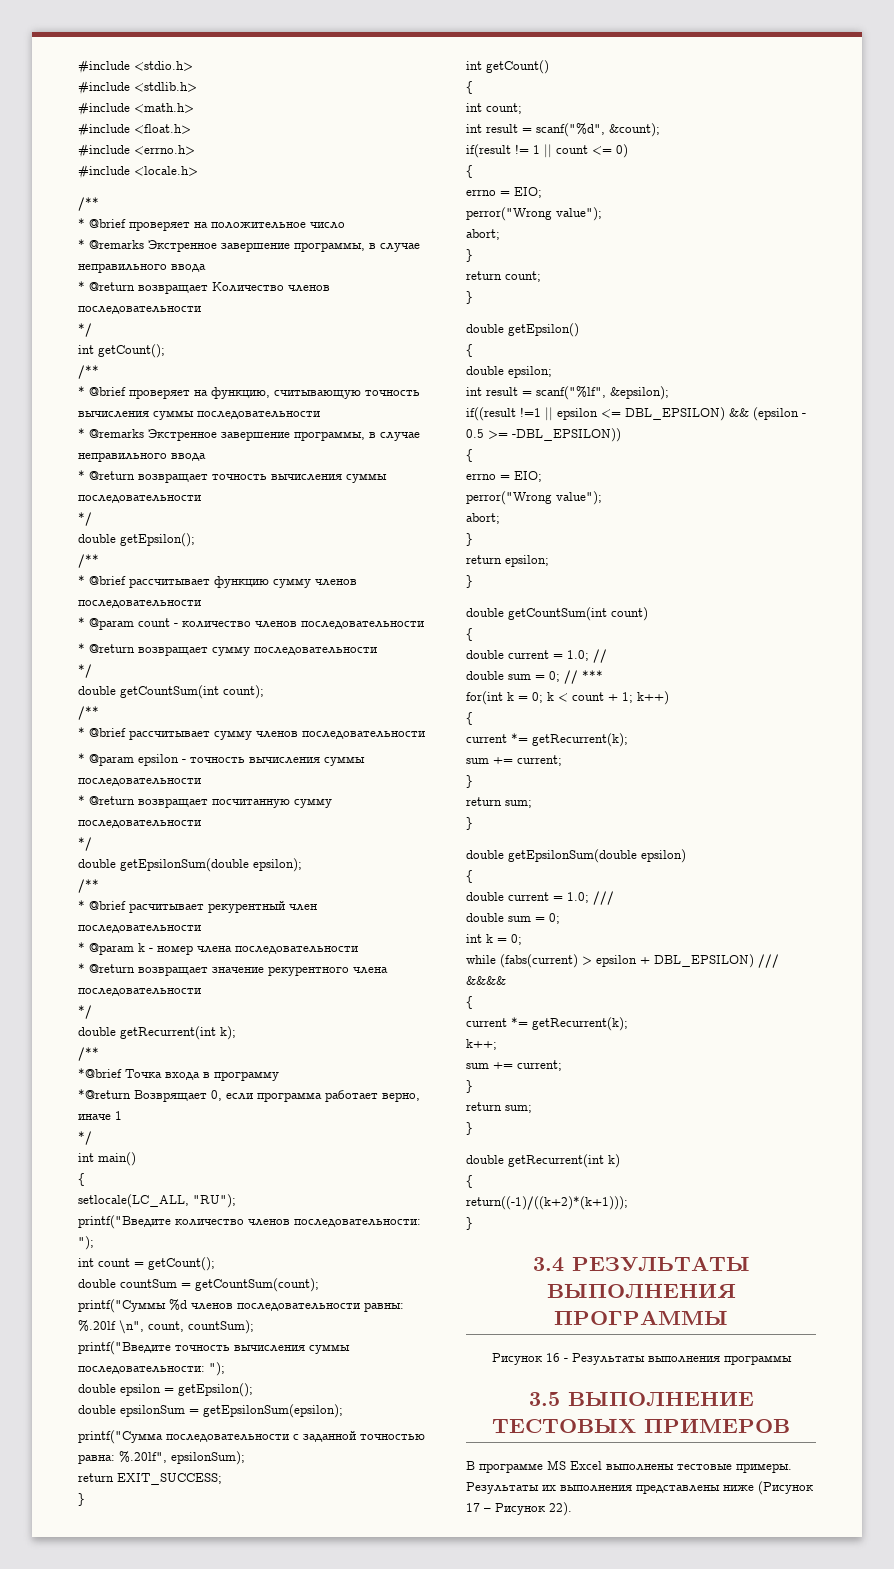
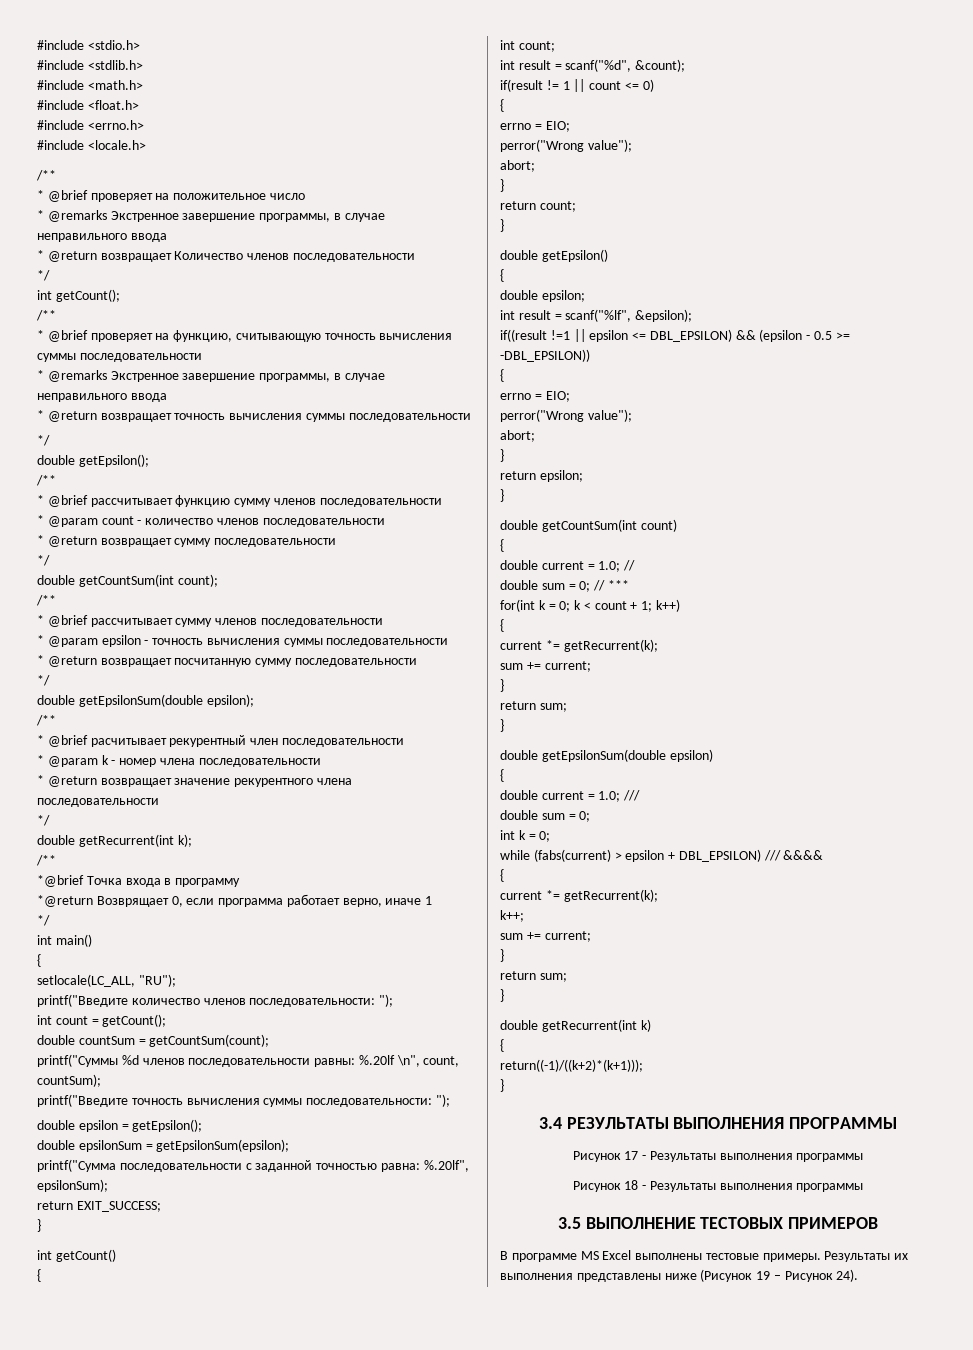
- Рисунок 16 - Результаты выполнения программы
+ Рисунок 17 - Результаты выполнения программы
+ Рисунок 18 - Результаты выполнения программы
- Результаты их выполнения представлены ниже (Рисунок 17 – Рисунок 22).
+ Результаты их выполнения представлены ниже (Рисунок 19 – Рисунок 24).

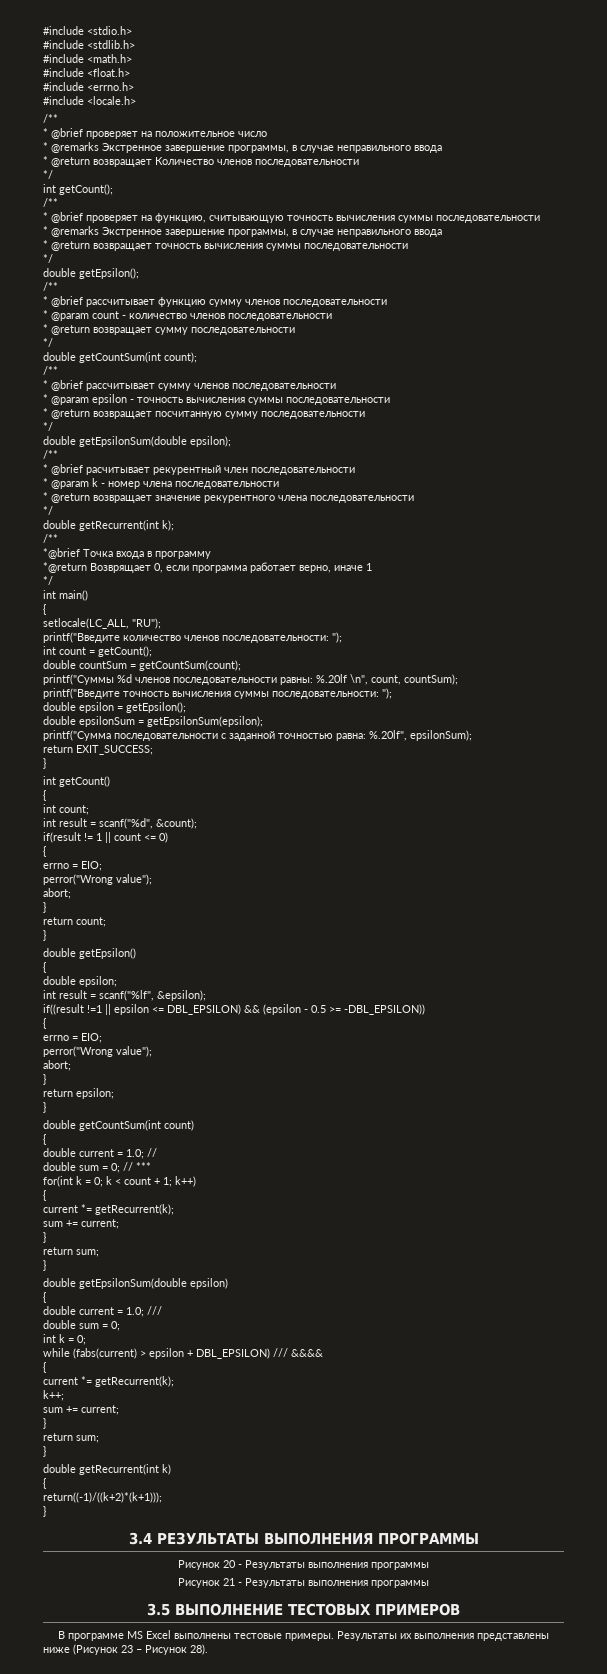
- Рисунок 17 - Результаты выполнения программы
+ Рисунок 20 - Результаты выполнения программы
- Рисунок 18 - Результаты выполнения программы
+ Рисунок 21 - Результаты выполнения программы
- Результаты их выполнения представлены ниже (Рисунок 19 – Рисунок 24).
+ Результаты их выполнения представлены ниже (Рисунок 23 – Рисунок 28).

